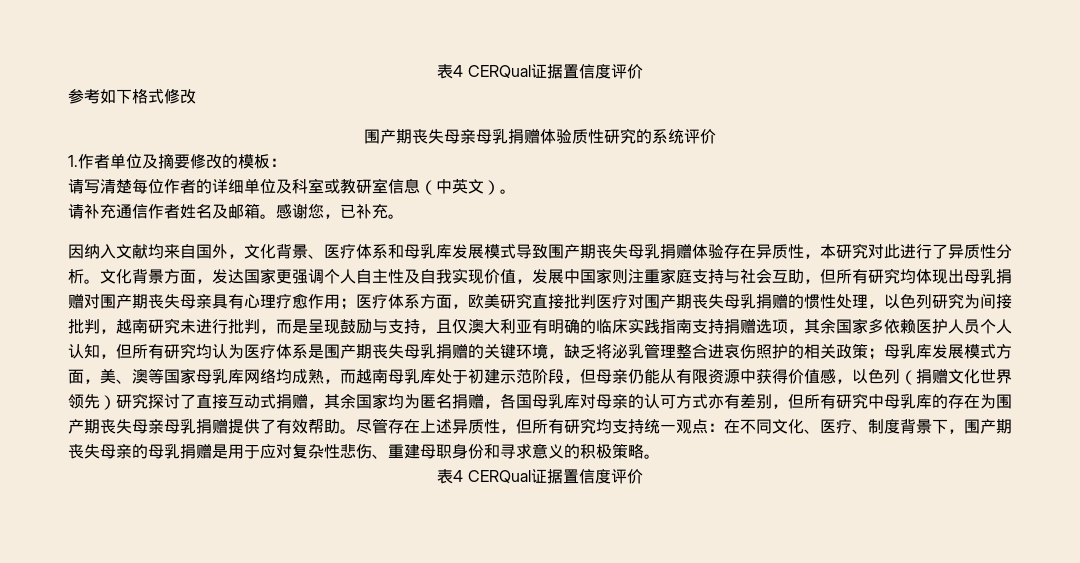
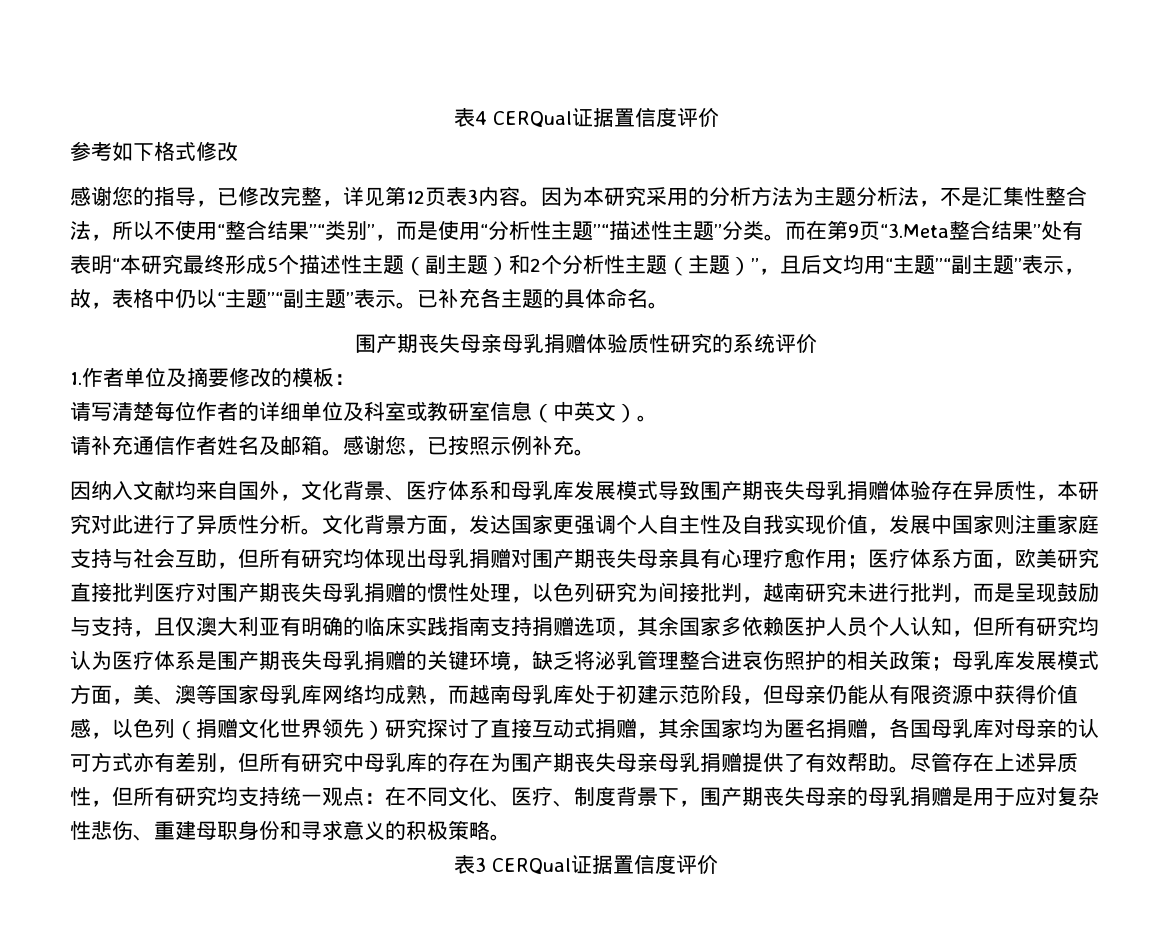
+ 感谢您的指导，已修改完整，详见第12页表3内容。因为本研究采用的分析方法为主题分析法，不是汇集性整合法，所以不使用“整合结果”“类别”，而是使用“分析性主题”“描述性主题”分类。而在第9页“3.Meta整合结果”处有表明“本研究最终形成5个描述性主题（副主题）和2个分析性主题（主题）”，且后文均用“主题”“副主题”表示，故，表格中仍以“主题”“副主题”表示。已补充各主题的具体命名。
- 感谢您，已补充。
+ 感谢您，已按照示例补充。
  尽管存在上述异质性，但所有研究均支持统一观点：在不同文化、医疗、制度背景下，围产期丧失母亲的母乳捐赠是用于应对复杂性悲伤、重建母职身份和寻求意义的积极策略。
- 表4 CERQual证据置信度评价
+ 表3 CERQual证据置信度评价

